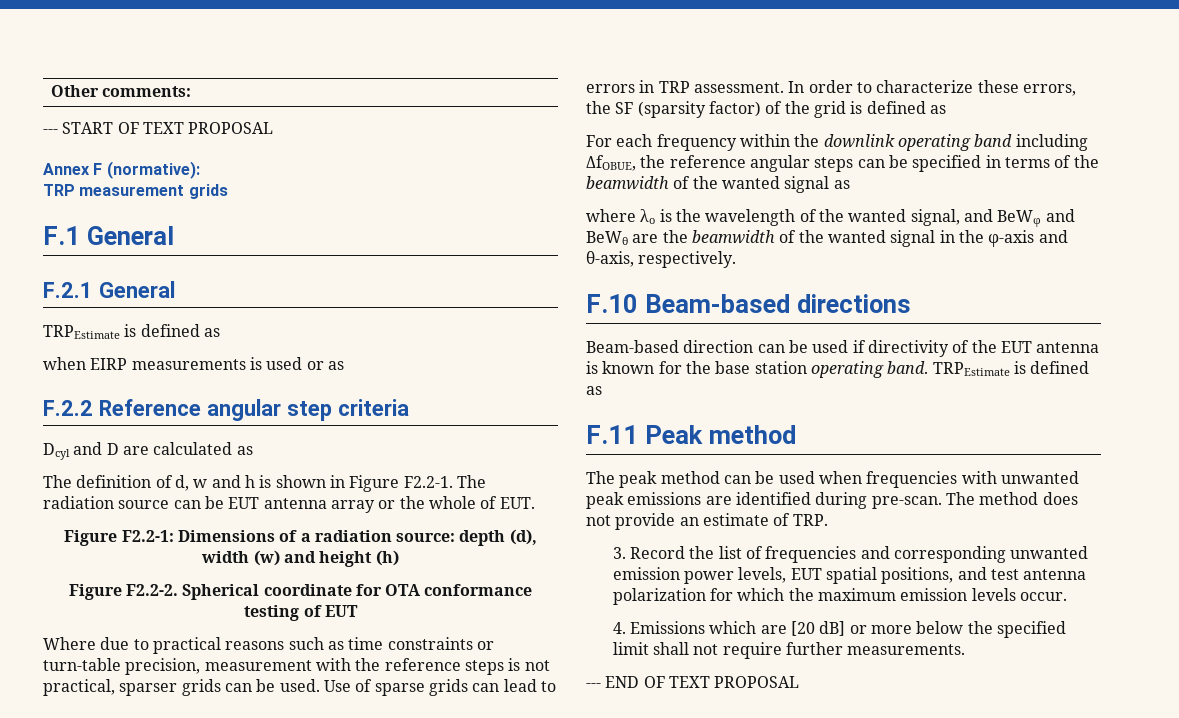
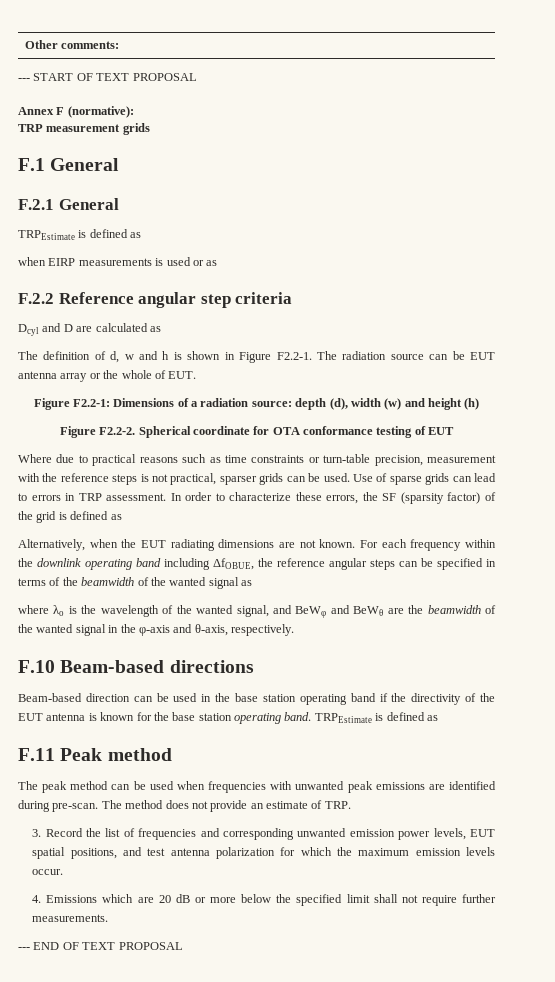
+ Alternatively, when the EUT radiating dimensions are not known.
- Beam-based direction can be used if directivity of the EUT antenna is known for the base station operating band.
+ Beam-based direction can be used in the base station operating band if the directivity of the EUT antenna is known for the base station operating band.
- 4. Emissions which are [20 dB] or more below the specified limit shall not require further measurements.
+ 4. Emissions which are 20 dB or more below the specified limit shall not require further measurements.

